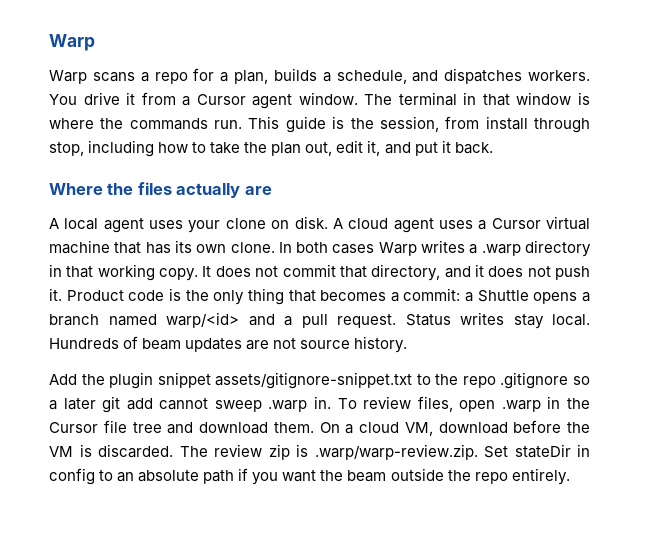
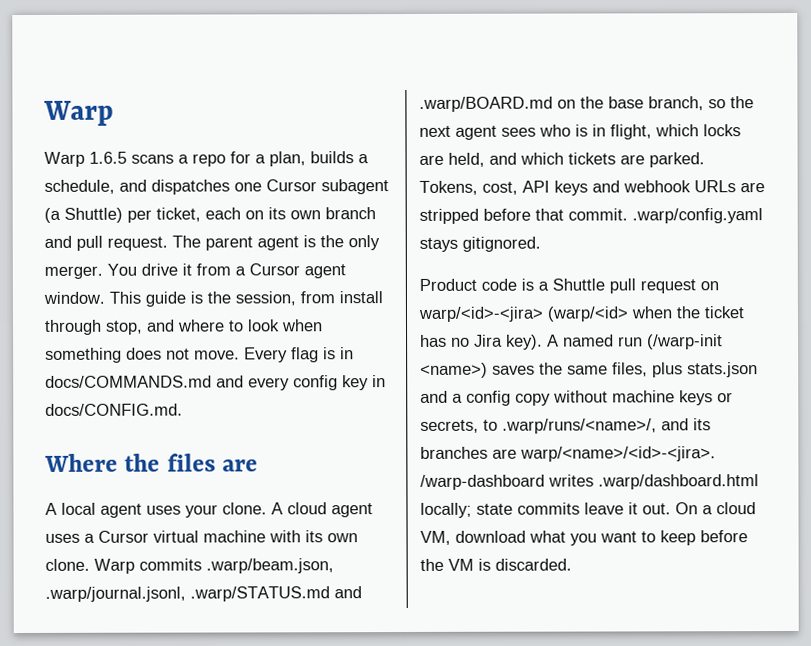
- Warp scans a repo for a plan, builds a schedule, and dispatches workers.
+ Warp 1.6.5 scans a repo for a plan, builds a schedule, and dispatches one Cursor subagent (a Shuttle) per ticket, each on its own branch and pull request. The parent agent is the only merger.
- The terminal in that window is where the commands run.
- This guide is the session, from install through stop, including how to take the plan out, edit it, and put it back.
+ This guide is the session, from install through stop, and where to look when something does not move. Every flag is in docs/COMMANDS.md and every config key in docs/CONFIG.md.
- Where the files actually are
+ Where the files are
- A local agent uses your clone on disk.
+ A local agent uses your clone.
- A cloud agent uses a Cursor virtual machine that has its own clone.
+ A cloud agent uses a Cursor virtual machine with its own clone.
- In both cases Warp writes a .warp directory in that working copy. It does not commit that directory, and it does not push it. Product code is the only thing that becomes a commit: a Shuttle opens a branch named warp/<id> and a pull request. Status writes stay local. Hundreds of beam updates are not source history.
- Add the plugin snippet assets/gitignore-snippet.txt to the repo .gitignore so a later git add cannot sweep .warp in. To review files, open .warp in the Cursor file tree and download them.
+ Warp commits .warp/beam.json, .warp/journal.jsonl, .warp/STATUS.md and .warp/BOARD.md on the base branch, so the next agent sees who is in flight, which locks are held, and which tickets are parked. Tokens, cost, API keys and webhook URLs are stripped before that commit. .warp/config.yaml stays gitignored.
+ Product code is a Shuttle pull request on warp/<id>-<jira> (warp/<id> when the ticket has no Jira key). A named run (/warp-init <name>) saves the same files, plus stats.json and a config copy without machine keys or secrets, to .warp/runs/<name>/, and its branches are warp/<name>/<id>-<jira>. /warp-dashboard writes .warp/dashboard.html locally; state commits leave it out.
- On a cloud VM, download before the VM is discarded. The review zip is .warp/warp-review.zip. Set stateDir in config to an absolute path if you want the beam outside the repo entirely.
+ On a cloud VM, download what you want to keep before the VM is discarded.

